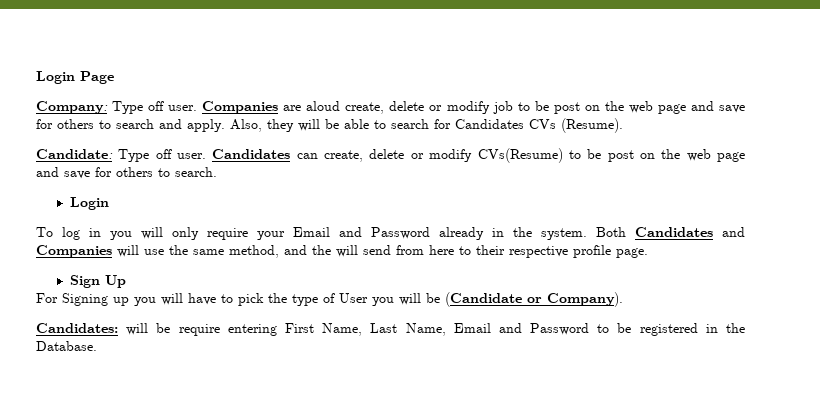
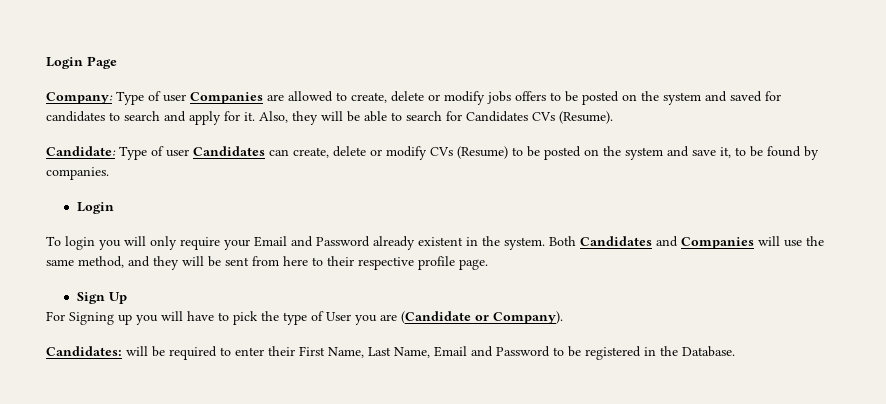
- Company: Type off user. Companies are aloud create, delete or modify job to be post on the web page and save for others to search and apply.
+ Company: Type of user Companies are allowed to create, delete or modify jobs offers to be posted on the system and saved for candidates to search and apply for it.
- Candidate: Type off user. Candidates can create, delete or modify CVs(Resume) to be post on the web page and save for others to search.
+ Candidate: Type of user Candidates can create, delete or modify CVs (Resume) to be posted on the system and save it, to be found by companies.
- To log in you will only require your Email and Password already in the system.
+ To login you will only require your Email and Password already existent in the system.
- Both Candidates and Companies will use the same method, and the will send from here to their respective profile page.
+ Both Candidates and Companies will use the same method, and they will be sent from here to their respective profile page.
- For Signing up you will have to pick the type of User you will be (Candidate or Company).
+ For Signing up you will have to pick the type of User you are (Candidate or Company).
- Candidates: will be require entering First Name, Last Name, Email and Password to be registered in the Database.
+ Candidates: will be required to enter their First Name, Last Name, Email and Password to be registered in the Database.

